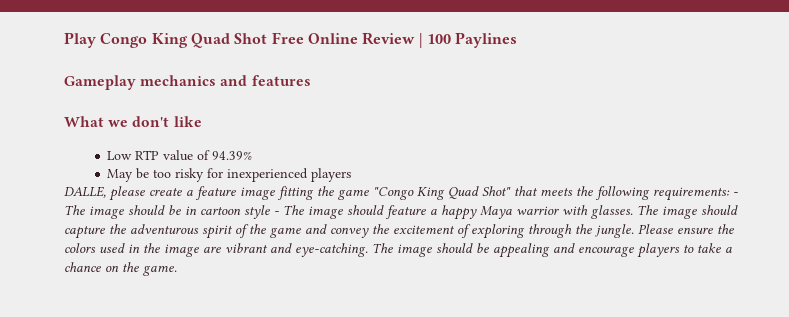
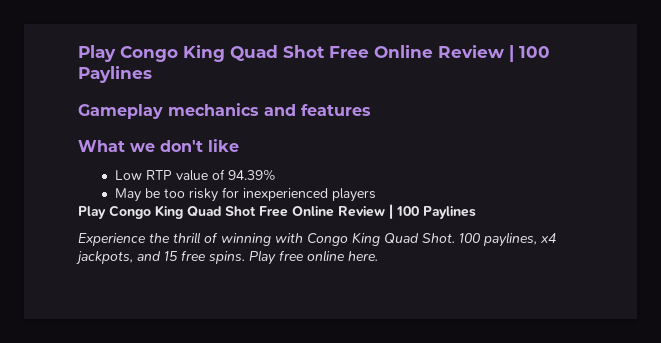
  May be too risky for inexperienced players
- DALLE, please create a feature image fitting the game "Congo King Quad Shot" that meets the following requirements: - The image should be in cartoon style - The image should feature a happy Maya warrior with glasses. The image should capture the adventurous spirit of the game and convey the excitement of exploring through the jungle. Please ensure the colors used in the image are vibrant and eye-catching. The image should be appealing and encourage players to take a chance on the game.
+ Play Congo King Quad Shot Free Online Review | 100 Paylines
+ Experience the thrill of winning with Congo King Quad Shot. 100 paylines, x4 jackpots, and 15 free spins. Play free online here.

